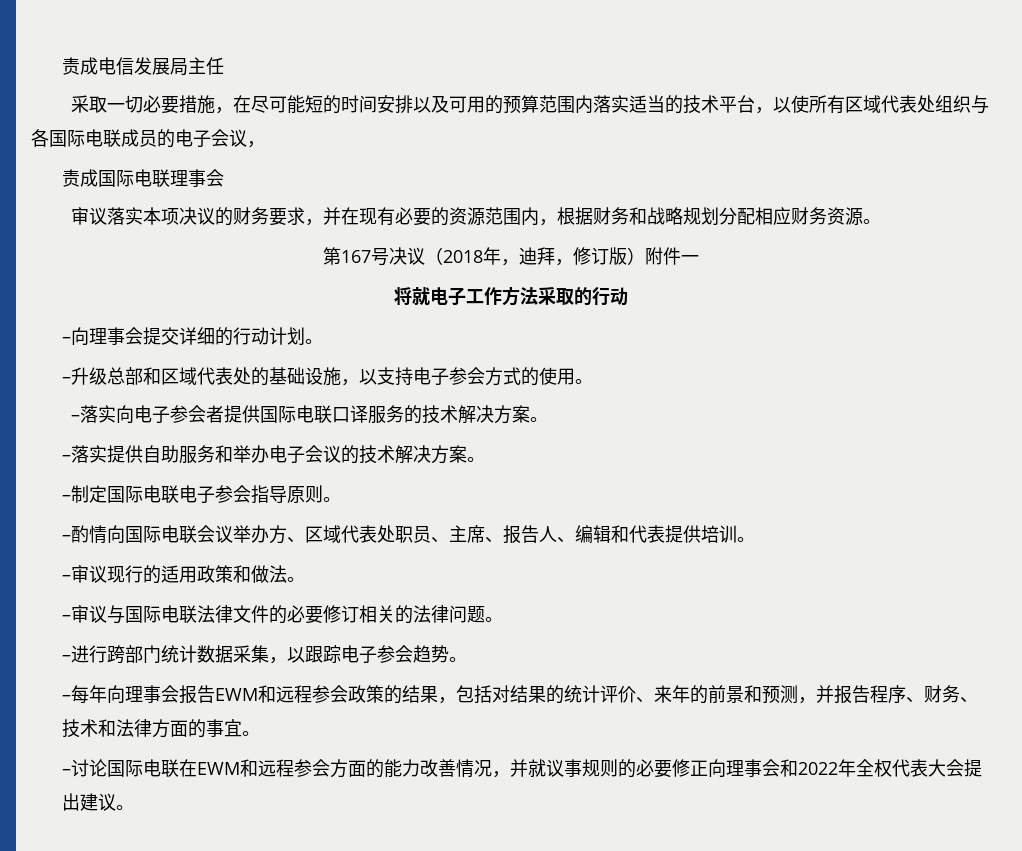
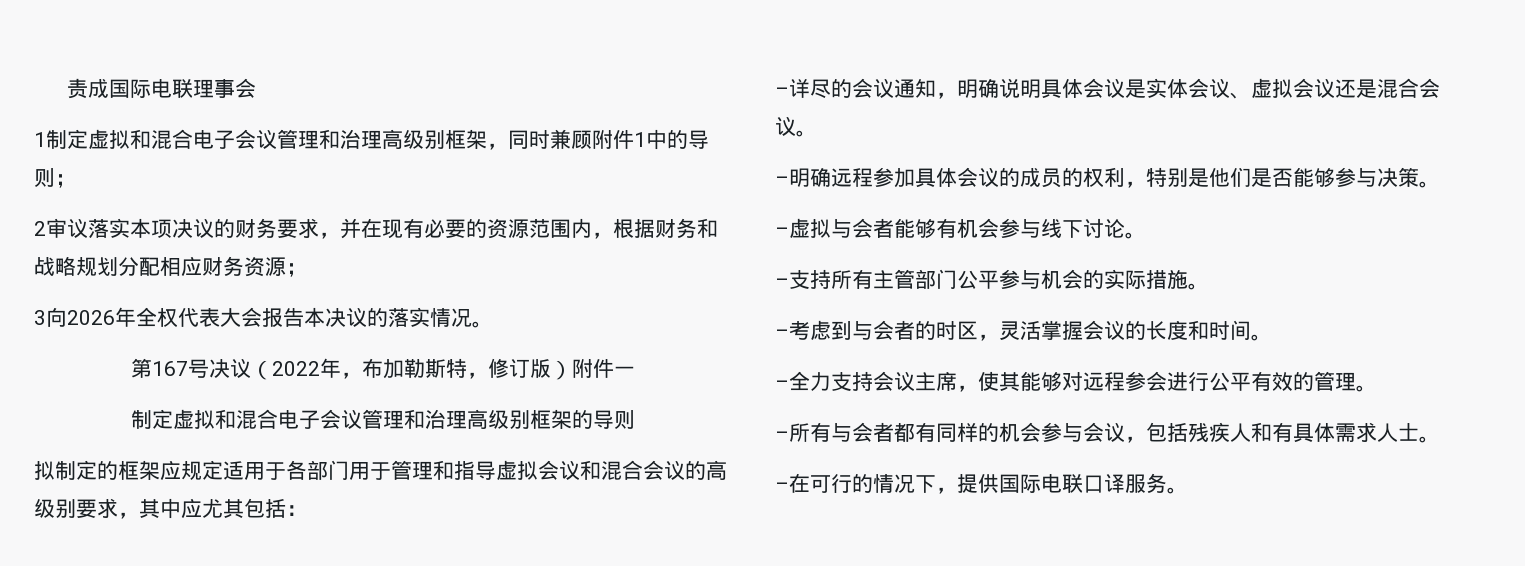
- 责成电信发展局主任
- 采取一切必要措施，在尽可能短的时间安排以及可用的预算范围内落实适当的技术平台，以使所有区域代表处组织与各国际电联成员的电子会议，
  责成国际电联理事会
- 审议落实本项决议的财务要求，并在现有必要的资源范围内，根据财务和战略规划分配相应财务资源。
+ 1制定虚拟和混合电子会议管理和治理高级别框架，同时兼顾附件1中的导则；
+ 2审议落实本项决议的财务要求，并在现有必要的资源范围内，根据财务和战略规划分配相应财务资源；
+ 3向2026年全权代表大会报告本决议的落实情况。
- 第167号决议（2018年，迪拜，修订版）附件一
+ 第167号决议（2022年，布加勒斯特，修订版）附件一
- 将就电子工作方法采取的行动
- –向理事会提交详细的行动计划。
- –升级总部和区域代表处的基础设施，以支持电子参会方式的使用。
- –落实向电子参会者提供国际电联口译服务的技术解决方案。
- –落实提供自助服务和举办电子会议的技术解决方案。
- –制定国际电联电子参会指导原则。
- –酌情向国际电联会议举办方、区域代表处职员、主席、报告人、编辑和代表提供培训。
- –审议现行的适用政策和做法。
- –审议与国际电联法律文件的必要修订相关的法律问题。
- –进行跨部门统计数据采集，以跟踪电子参会趋势。
- –每年向理事会报告EWM和远程参会政策的结果，包括对结果的统计评价、来年的前景和预测，并报告程序、财务、技术和法律方面的事宜。
- –讨论国际电联在EWM和远程参会方面的能力改善情况，并就议事规则的必要修正向理事会和2022年全权代表大会提出建议。
+ 制定虚拟和混合电子会议管理和治理高级别框架的导则
+ 拟制定的框架应规定适用于各部门用于管理和指导虚拟会议和混合会议的高级别要求，其中应尤其包括：
+ –详尽的会议通知，明确说明具体会议是实体会议、虚拟会议还是混合会议。
+ –明确远程参加具体会议的成员的权利，特别是他们是否能够参与决策。
+ –虚拟与会者能够有机会参与线下讨论。
+ –支持所有主管部门公平参与机会的实际措施。
+ –考虑到与会者的时区，灵活掌握会议的长度和时间。
+ –全力支持会议主席，使其能够对远程参会进行公平有效的管理。
+ –所有与会者都有同样的机会参与会议，包括残疾人和有具体需求人士。
+ –在可行的情况下，提供国际电联口译服务。

